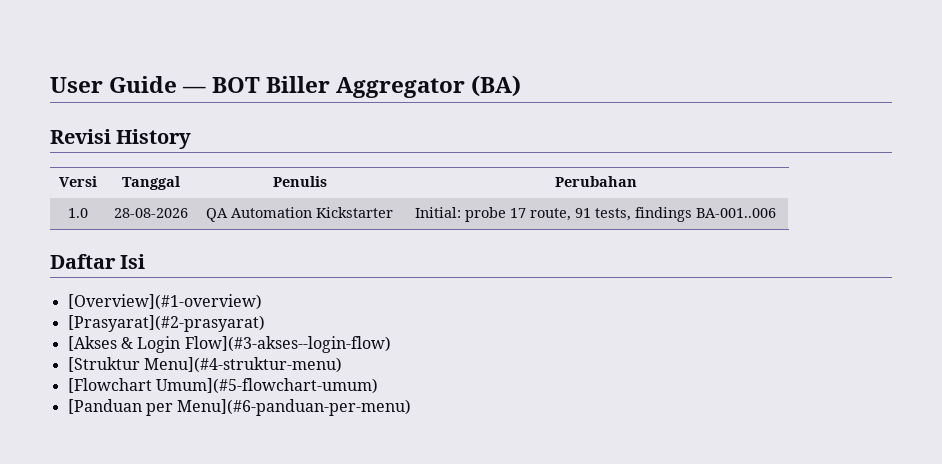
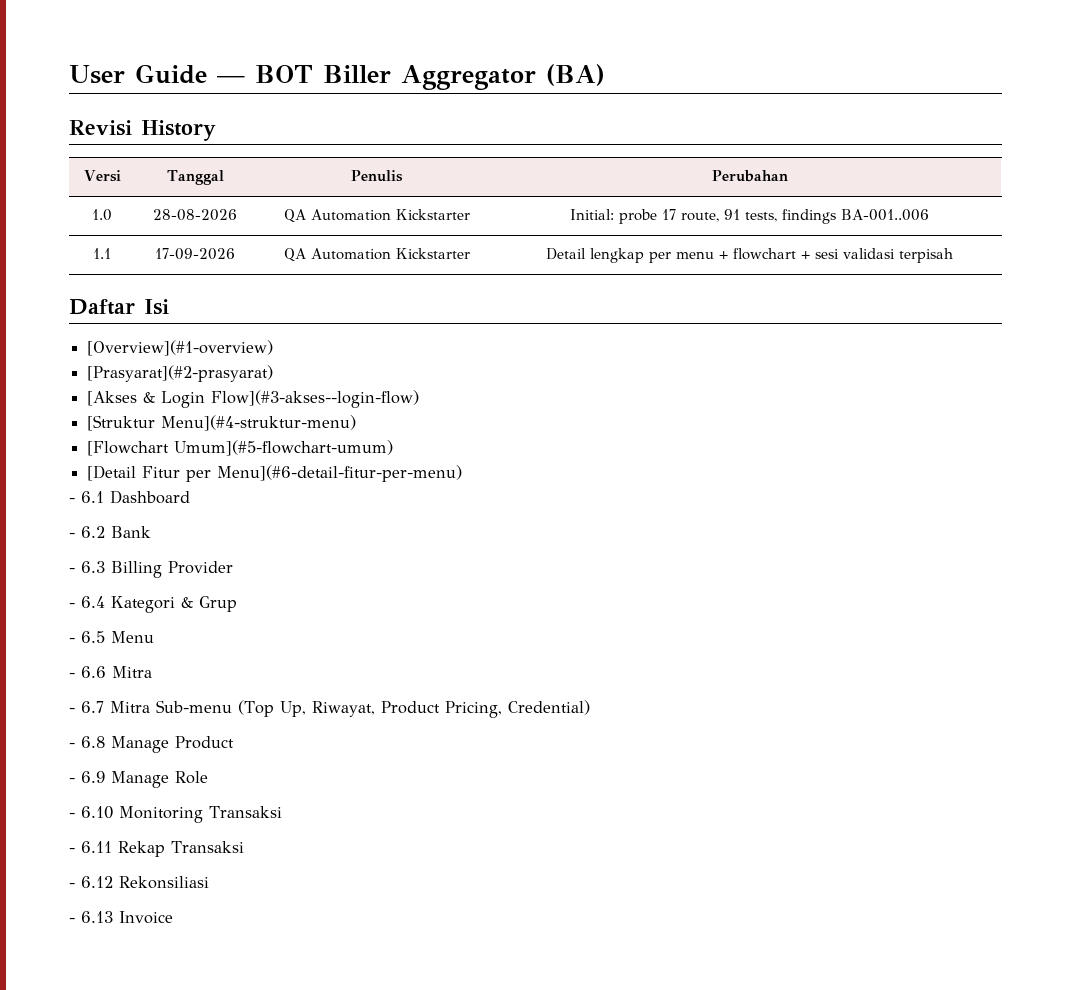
+ 1.1 | 17-09-2026 | QA Automation Kickstarter | Detail lengkap per menu + flowchart + sesi validasi terpisah
- [Panduan per Menu](#6-panduan-per-menu)
+ [Detail Fitur per Menu](#6-detail-fitur-per-menu)
+ - 6.1 Dashboard
+ - 6.2 Bank
+ - 6.3 Billing Provider
+ - 6.4 Kategori & Grup
+ - 6.5 Menu
+ - 6.6 Mitra
+ - 6.7 Mitra Sub-menu (Top Up, Riwayat, Product Pricing, Credential)
+ - 6.8 Manage Product
+ - 6.9 Manage Role
+ - 6.10 Monitoring Transaksi
+ - 6.11 Rekap Transaksi
+ - 6.12 Rekonsiliasi
+ - 6.13 Invoice

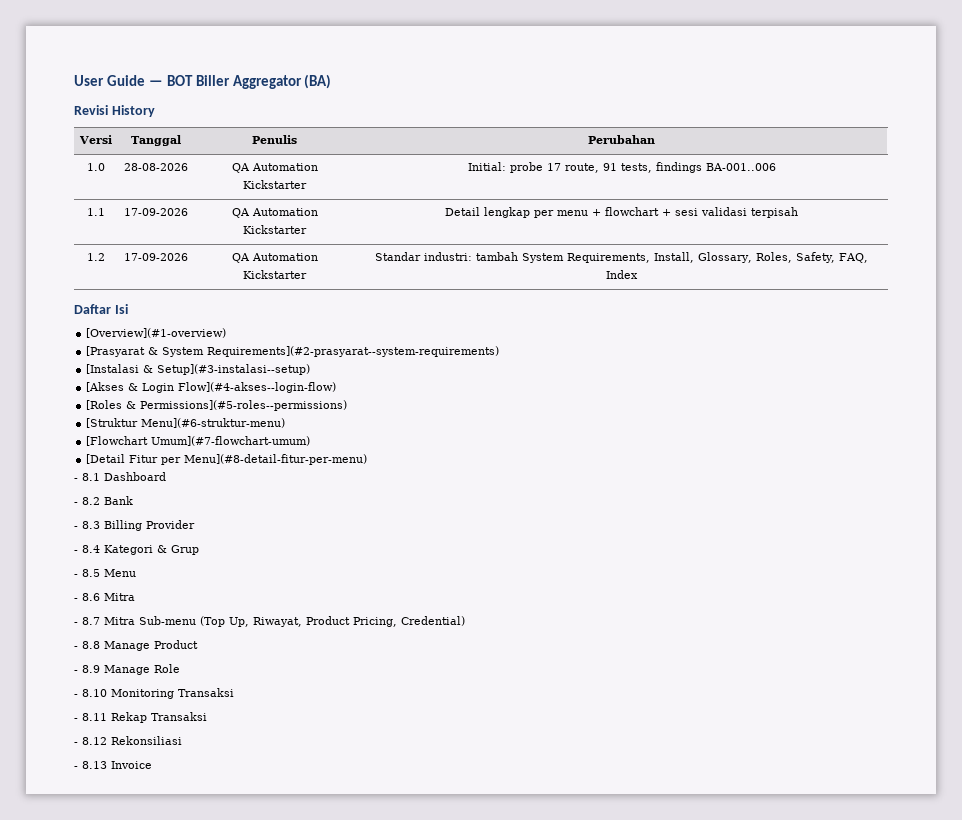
+ 1.2 | 17-09-2026 | QA Automation Kickstarter | Standar industri: tambah System Requirements, Install, Glossary, Roles, Safety, FAQ, Index
  Daftar Isi
  [Overview](#1-overview)
- [Prasyarat](#2-prasyarat)
+ [Prasyarat & System Requirements](#2-prasyarat--system-requirements)
+ [Instalasi & Setup](#3-instalasi--setup)
- [Akses & Login Flow](#3-akses--login-flow)
+ [Akses & Login Flow](#4-akses--login-flow)
+ [Roles & Permissions](#5-roles--permissions)
- [Struktur Menu](#4-struktur-menu)
+ [Struktur Menu](#6-struktur-menu)
- [Flowchart Umum](#5-flowchart-umum)
+ [Flowchart Umum](#7-flowchart-umum)
- [Detail Fitur per Menu](#6-detail-fitur-per-menu)
- - 6.1 Dashboard
+ [Detail Fitur per Menu](#8-detail-fitur-per-menu)
+ - 8.1 Dashboard
- - 6.2 Bank
+ - 8.2 Bank
- - 6.3 Billing Provider
+ - 8.3 Billing Provider
- - 6.4 Kategori & Grup
+ - 8.4 Kategori & Grup
- - 6.5 Menu
+ - 8.5 Menu
- - 6.6 Mitra
+ - 8.6 Mitra
- - 6.7 Mitra Sub-menu (Top Up, Riwayat, Product Pricing, Credential)
+ - 8.7 Mitra Sub-menu (Top Up, Riwayat, Product Pricing, Credential)
- - 6.8 Manage Product
+ - 8.8 Manage Product
- - 6.9 Manage Role
+ - 8.9 Manage Role
- - 6.10 Monitoring Transaksi
+ - 8.10 Monitoring Transaksi
- - 6.11 Rekap Transaksi
+ - 8.11 Rekap Transaksi
- - 6.12 Rekonsiliasi
+ - 8.12 Rekonsiliasi
- - 6.13 Invoice
+ - 8.13 Invoice

